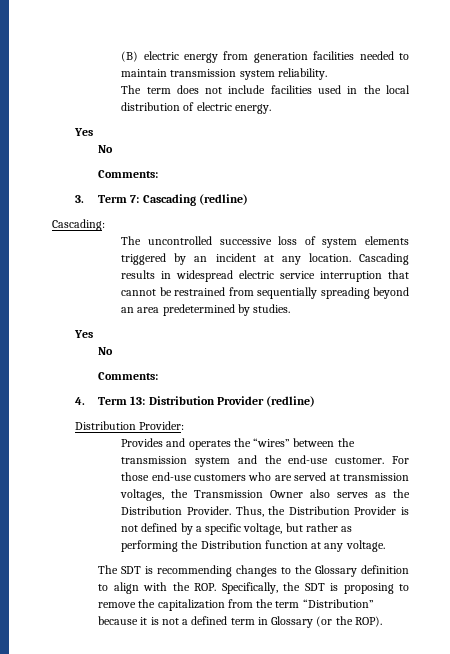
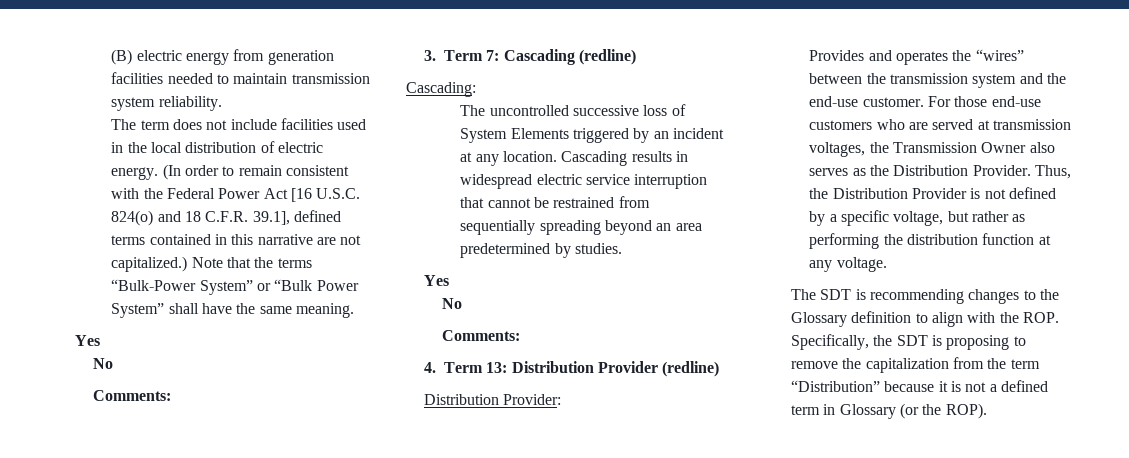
+ (In order to remain consistent with the Federal Power Act [16 U.S.C. 824(o) and 18 C.F.R. 39.1], defined terms contained in this narrative are not capitalized.) Note that the terms “Bulk-Power System” or “Bulk Power System” shall have the same meaning.
- The uncontrolled successive loss of system elements triggered by an incident at any location.
+ The uncontrolled successive loss of System Elements triggered by an incident at any location.
- Thus, the Distribution Provider is not defined by a specific voltage, but rather as performing the Distribution function at any voltage.
+ Thus, the Distribution Provider is not defined by a specific voltage, but rather as performing the distribution function at any voltage.

